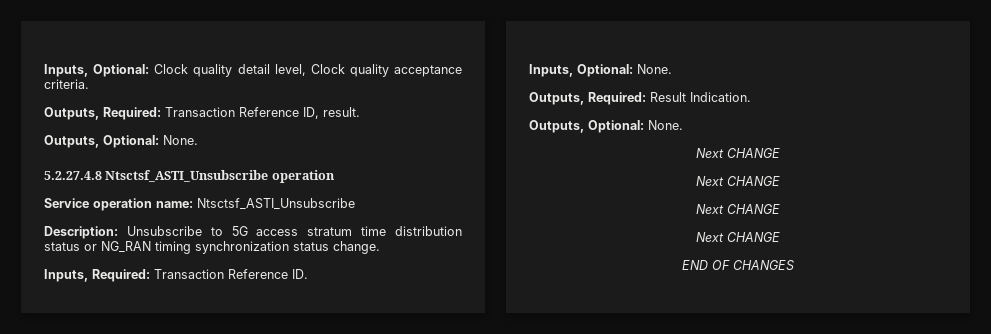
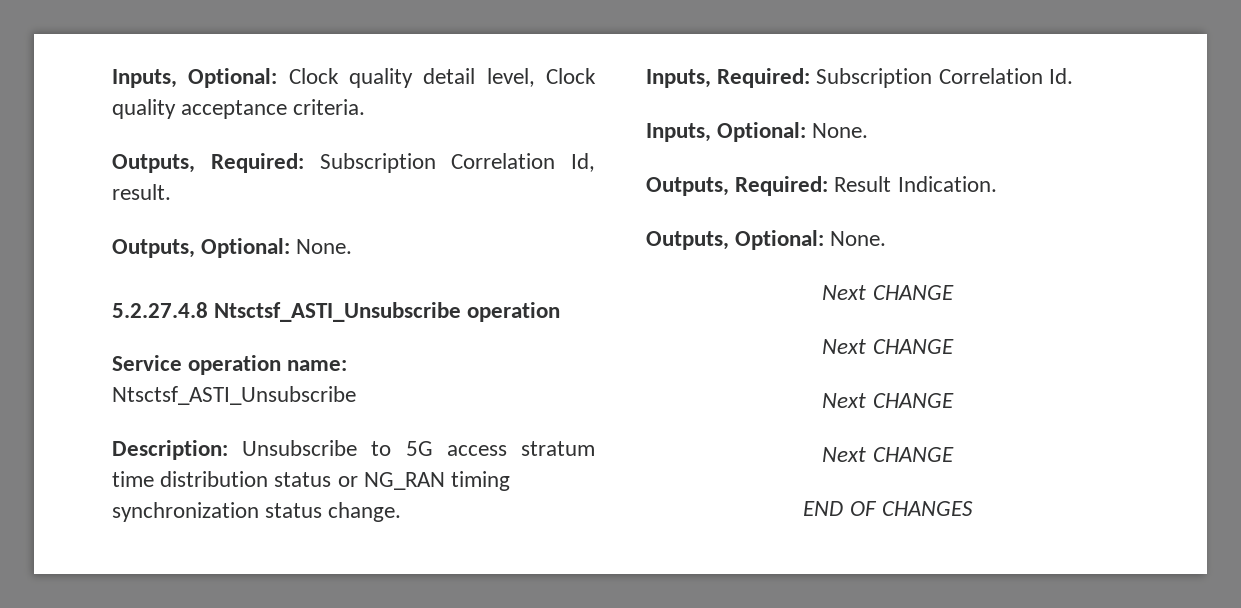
- Outputs, Required: Transaction Reference ID, result.
+ Outputs, Required: Subscription Correlation Id, result.
- Inputs, Required: Transaction Reference ID.
+ Inputs, Required: Subscription Correlation Id.

